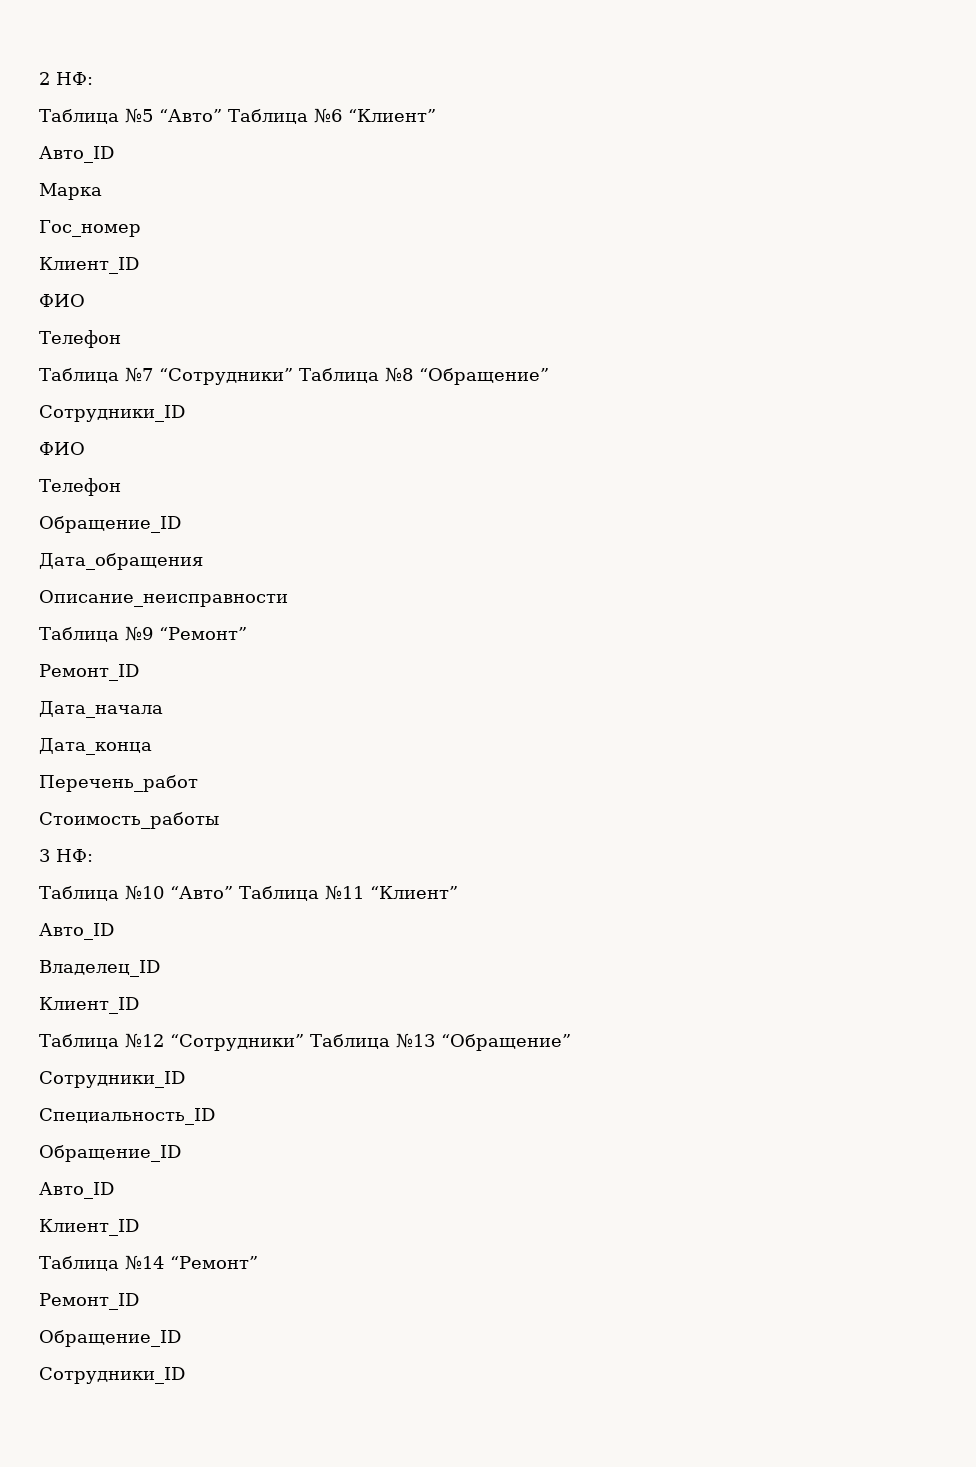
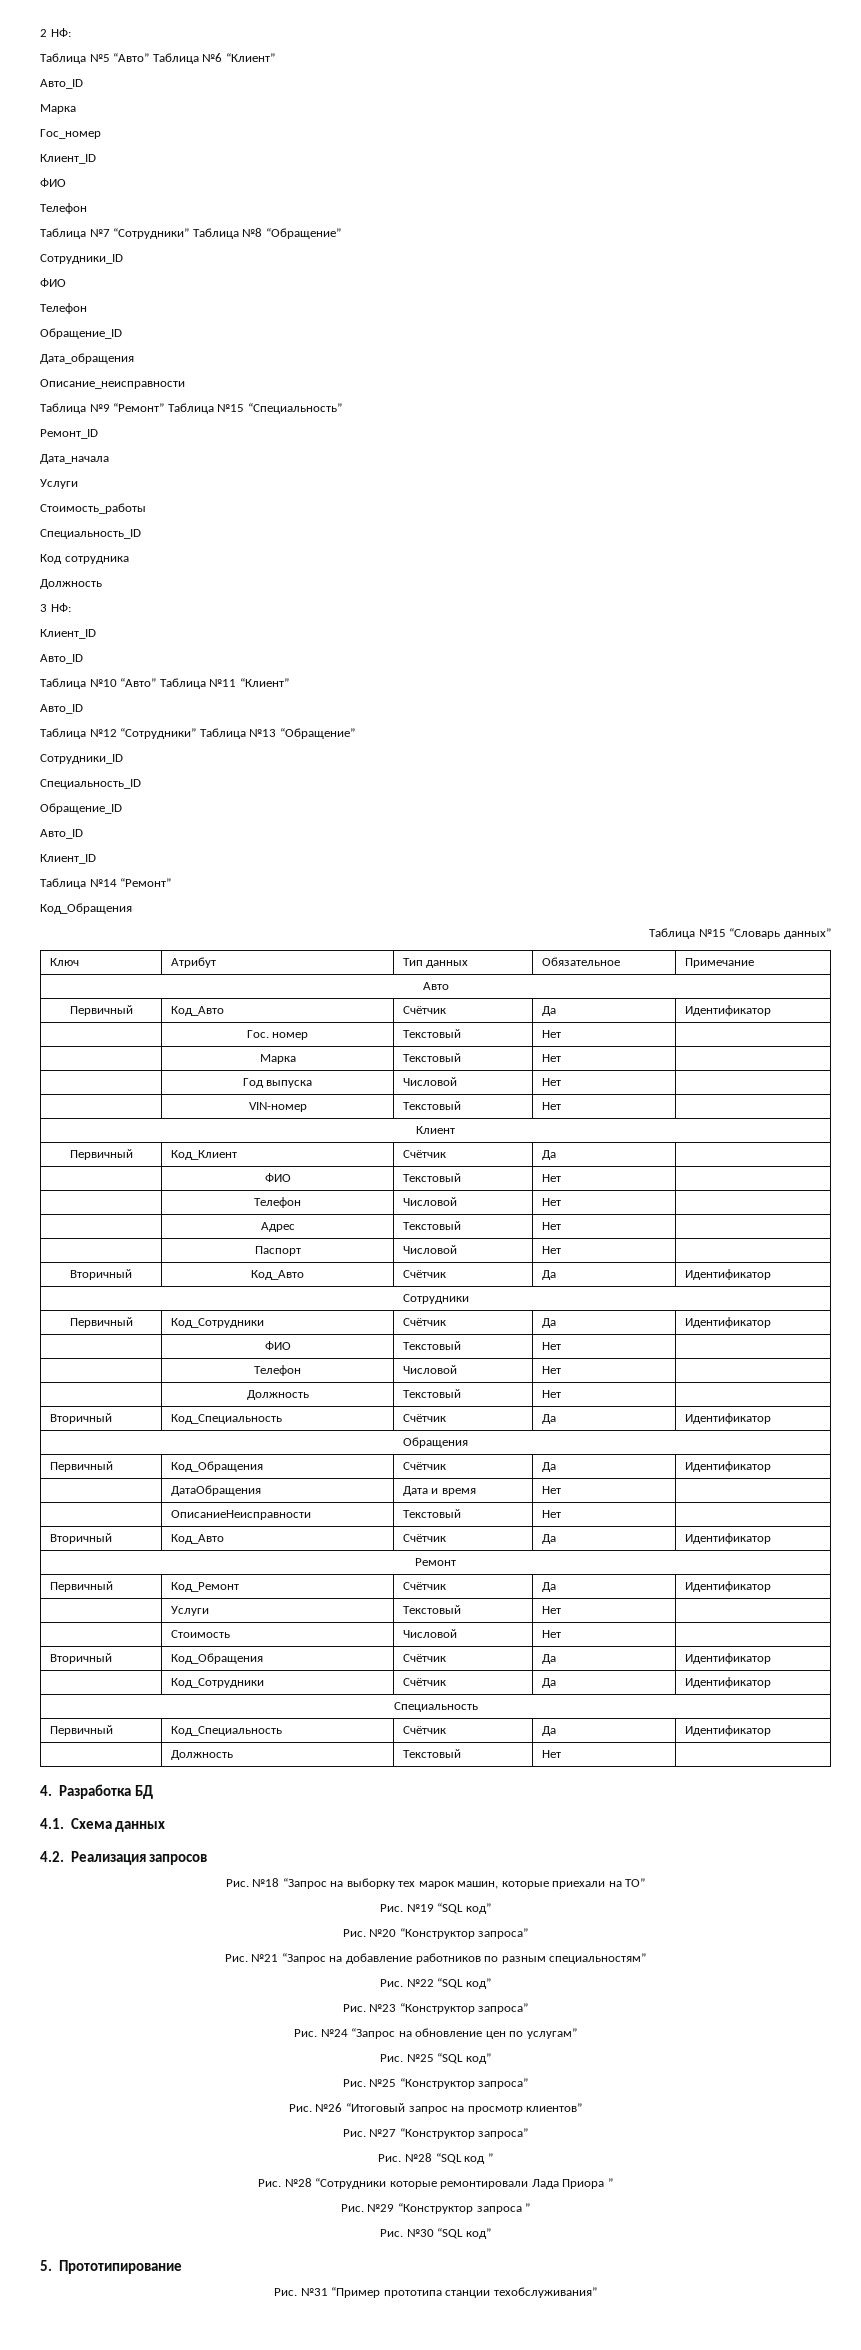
- Таблица №9 “Ремонт”
+ Таблица №9 “Ремонт” Таблица №15 “Специальность”
  Дата_начала
- Дата_конца
- Перечень_работ
+ Услуги
  Стоимость_работы
+ Специальность_ID
+ Код сотрудника
+ Должность
  3 НФ:
+ Клиент_ID
+ Авто_ID
- Владелец_ID
- Клиент_ID
  Таблица №14 “Ремонт”
- Ремонт_ID
- Обращение_ID
- Сотрудники_ID
+ Код_Обращения
+ Таблица №15 “Словарь данных”
+ Ключ | Атрибут | Тип данных | Обязательное | Примечание
+ Авто
+ Первичный | Код_Авто | Счётчик | Да | Идентификатор
+ | Гос. номер | Текстовый | Нет |
+ | Марка | Текстовый | Нет |
+ | Год выпуска | Числовой | Нет |
+ | VIN-номер | Текстовый | Нет |
+ Клиент
+ Первичный | Код_Клиент | Счётчик | Да |
+ | ФИО | Текстовый | Нет |
+ | Телефон | Числовой | Нет |
+ | Адрес | Текстовый | Нет |
+ | Паспорт | Числовой | Нет |
+ Вторичный | Код_Авто | Счётчик | Да | Идентификатор
+ Сотрудники
+ Первичный | Код_Сотрудники | Счётчик | Да | Идентификатор
+ | ФИО | Текстовый | Нет |
+ | Телефон | Числовой | Нет |
+ | Должность | Текстовый | Нет |
+ Вторичный | Код_Специальность | Счётчик | Да | Идентификатор
+ Обращения
+ Первичный | Код_Обращения | Счётчик | Да | Идентификатор
+ | ДатаОбращения | Дата и время | Нет |
+ | ОписаниеНеисправности | Текстовый | Нет |
+ Вторичный | Код_Авто | Счётчик | Да | Идентификатор
+ Ремонт
+ Первичный | Код_Ремонт | Счётчик | Да | Идентификатор
+ | Услуги | Текстовый | Нет |
+ | Стоимость | Числовой | Нет |
+ Вторичный | Код_Обращения | Счётчик | Да | Идентификатор
+ | Код_Сотрудники | Счётчик | Да | Идентификатор
+ Специальность
+ Первичный | Код_Специальность | Счётчик | Да | Идентификатор
+ | Должность | Текстовый | Нет |
+ 4. Разработка БД
+ 4.1. Схема данных
+ 4.2. Реализация запросов
+ Рис. №18 “Запрос на выборку тех марок машин, которые приехали на ТО”
+ Рис. №19 “SQL код”
+ Рис. №20 “Конструктор запроса”
+ Рис. №21 “Запрос на добавление работников по разным специальностям”
+ Рис. №22 “SQL код”
+ Рис. №23 “Конструктор запроса”
+ Рис. №24 “Запрос на обновление цен по услугам”
+ Рис. №25 “SQL код”
+ Рис. №25 “Конструктор запроса”
+ Рис. №26 “Итоговый запрос на просмотр клиентов”
+ Рис. №27 “Конструктор запроса”
+ Рис. №28 “SQL код ”
+ Рис. №28 “Сотрудники которые ремонтировали Лада Приора ”
+ Рис. №29 “Конструктор запроса ”
+ Рис. №30 “SQL код”
+ 5. Прототипирование
+ Рис. №31 “Пример прототипа станции техобслуживания”

